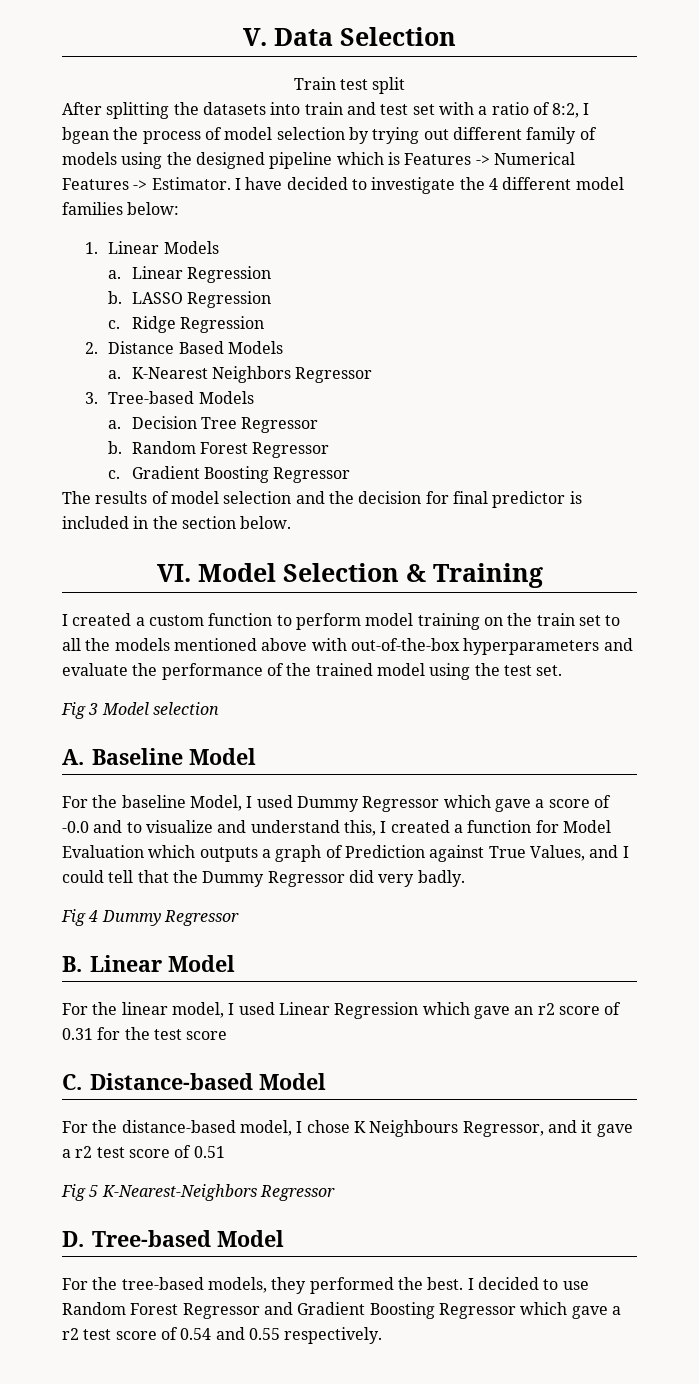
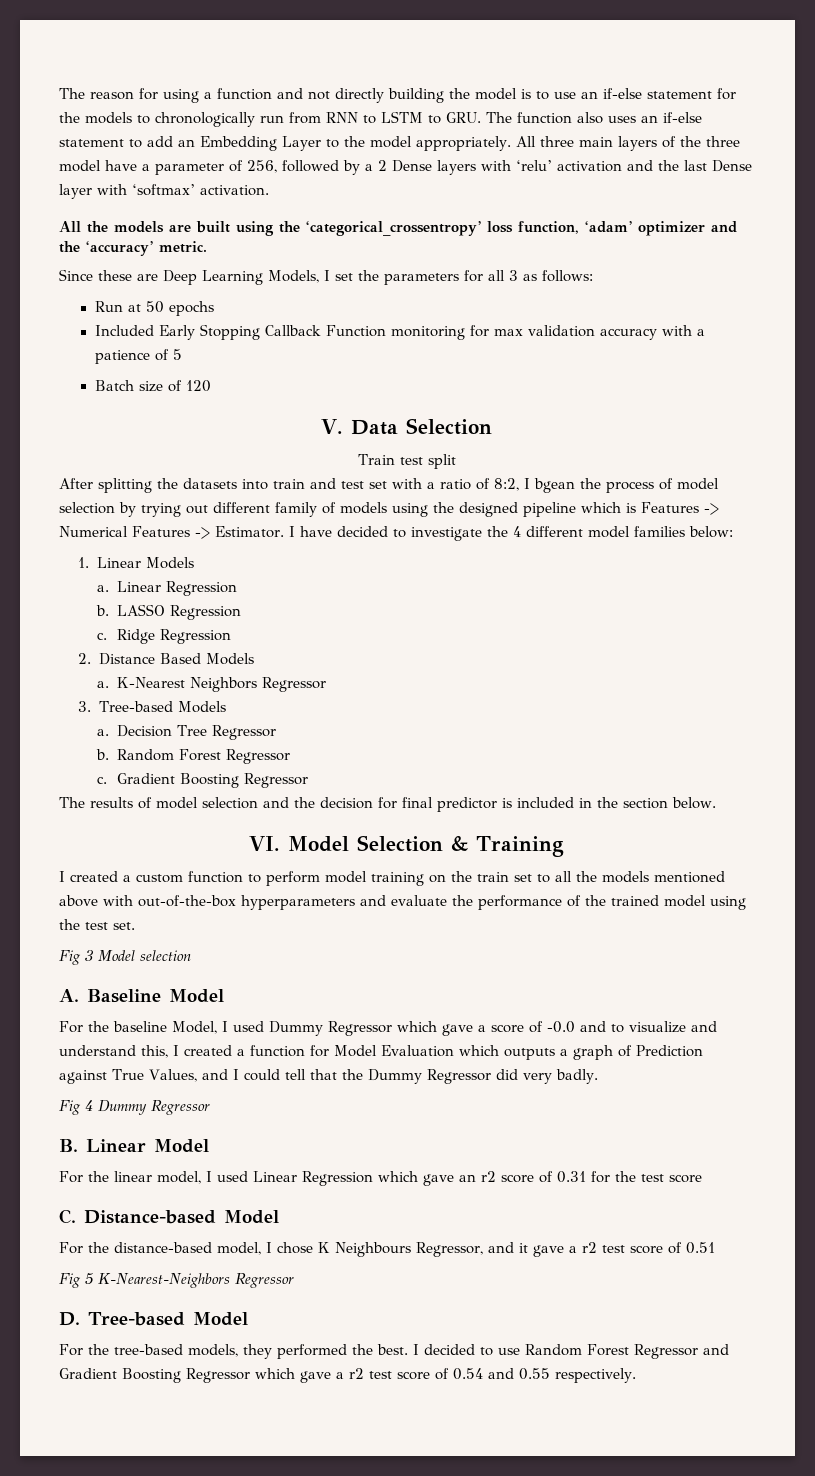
+ The reason for using a function and not directly building the model is to use an if-else statement for the models to chronologically run from RNN to LSTM to GRU. The function also uses an if-else statement to add an Embedding Layer to the model appropriately. All three main layers of the three model have a parameter of 256, followed by a 2 Dense layers with ‘relu’ activation and the last Dense layer with ‘softmax’ activation.
+ All the models are built using the ‘categorical_crossentropy’ loss function, ‘adam’ optimizer and the ‘accuracy’ metric.
+ Since these are Deep Learning Models, I set the parameters for all 3 as follows:
+ Run at 50 epochs
+ Included Early Stopping Callback Function monitoring for max validation accuracy with a patience of 5
+ Batch size of 120

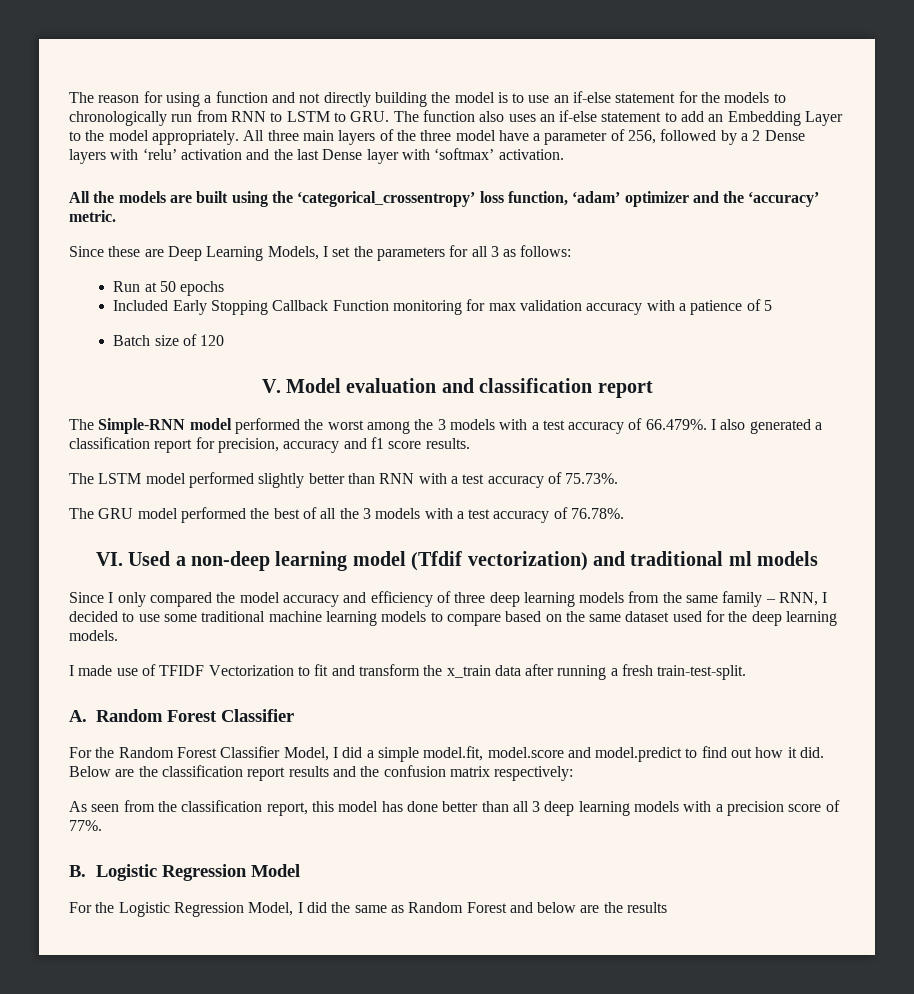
- V. Data Selection
- Train test split
- After splitting the datasets into train and test set with a ratio of 8:2, I bgean the process of model selection by trying out different family of models using the designed pipeline which is Features -> Numerical Features -> Estimator. I have decided to investigate the 4 different model families below:
- 1. Linear Models
- a. Linear Regression
- b. LASSO Regression
- c. Ridge Regression
- 2. Distance Based Models
- a. K-Nearest Neighbors Regressor
- 3. Tree-based Models
- a. Decision Tree Regressor
- b. Random Forest Regressor
- c. Gradient Boosting Regressor
- The results of model selection and the decision for final predictor is included in the section below.
- VI. Model Selection & Training
- I created a custom function to perform model training on the train set to all the models mentioned above with out-of-the-box hyperparameters and evaluate the performance of the trained model using the test set.
- Fig 3 Model selection
- A. Baseline Model
- For the baseline Model, I used Dummy Regressor which gave a score of -0.0 and to visualize and understand this, I created a function for Model Evaluation which outputs a graph of Prediction against True Values, and I could tell that the Dummy Regressor did very badly.
- Fig 4 Dummy Regressor
- B. Linear Model
- For the linear model, I used Linear Regression which gave an r2 score of 0.31 for the test score
- C. Distance-based Model
- For the distance-based model, I chose K Neighbours Regressor, and it gave a r2 test score of 0.51
- Fig 5 K-Nearest-Neighbors Regressor
- D. Tree-based Model
- For the tree-based models, they performed the best. I decided to use Random Forest Regressor and Gradient Boosting Regressor which gave a r2 test score of 0.54 and 0.55 respectively.
+ V. Model evaluation and classification report
+ The Simple-RNN model performed the worst among the 3 models with a test accuracy of 66.479%. I also generated a classification report for precision, accuracy and f1 score results.
+ The LSTM model performed slightly better than RNN with a test accuracy of 75.73%.
+ The GRU model performed the best of all the 3 models with a test accuracy of 76.78%.
+ VI. Used a non-deep learning model (Tfdif vectorization) and traditional ml models
+ Since I only compared the model accuracy and efficiency of three deep learning models from the same family – RNN, I decided to use some traditional machine learning models to compare based on the same dataset used for the deep learning models.
+ I made use of TFIDF Vectorization to fit and transform the x_train data after running a fresh train-test-split.
+ A. Random Forest Classifier
+ For the Random Forest Classifier Model, I did a simple model.fit, model.score and model.predict to find out how it did. Below are the classification report results and the confusion matrix respectively:
+ As seen from the classification report, this model has done better than all 3 deep learning models with a precision score of 77%.
+ B. Logistic Regression Model
+ For the Logistic Regression Model, I did the same as Random Forest and below are the results

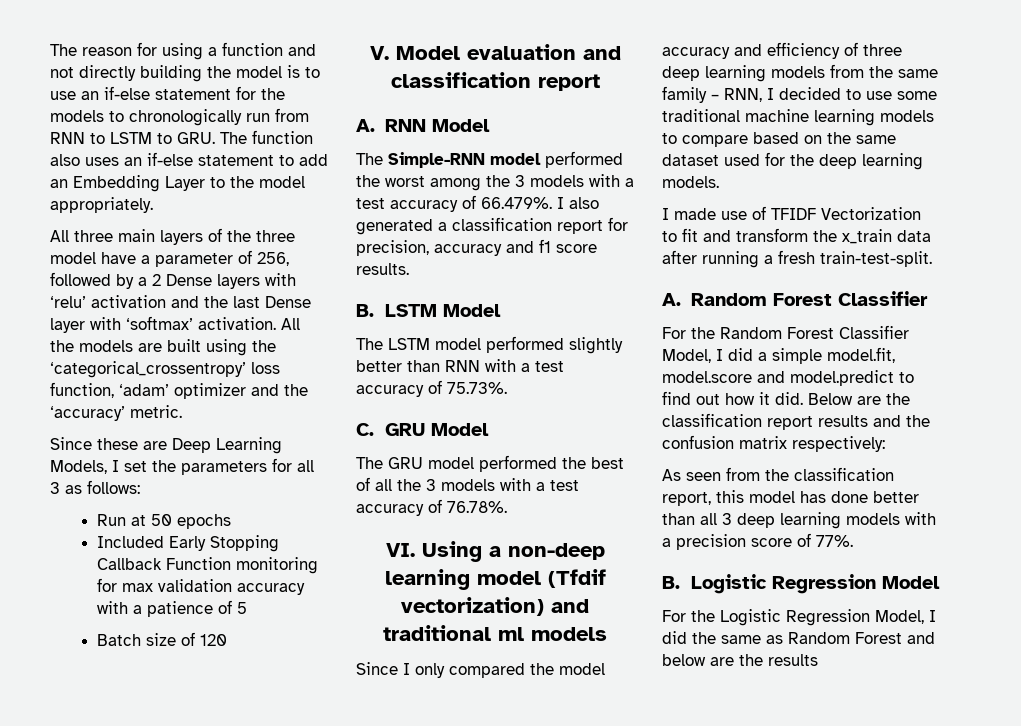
- The reason for using a function and not directly building the model is to use an if-else statement for the models to chronologically run from RNN to LSTM to GRU. The function also uses an if-else statement to add an Embedding Layer to the model appropriately. All three main layers of the three model have a parameter of 256, followed by a 2 Dense layers with ‘relu’ activation and the last Dense layer with ‘softmax’ activation.
- All the models are built using the ‘categorical_crossentropy’ loss function, ‘adam’ optimizer and the ‘accuracy’ metric.
+ The reason for using a function and not directly building the model is to use an if-else statement for the models to chronologically run from RNN to LSTM to GRU. The function also uses an if-else statement to add an Embedding Layer to the model appropriately.
+ All three main layers of the three model have a parameter of 256, followed by a 2 Dense layers with ‘relu’ activation and the last Dense layer with ‘softmax’ activation. All the models are built using the ‘categorical_crossentropy’ loss function, ‘adam’ optimizer and the ‘accuracy’ metric.
+ A. RNN Model
+ B. LSTM Model
+ C. GRU Model
- VI. Used a non-deep learning model (Tfdif vectorization) and traditional ml models
+ VI. Using a non-deep learning model (Tfdif vectorization) and traditional ml models

